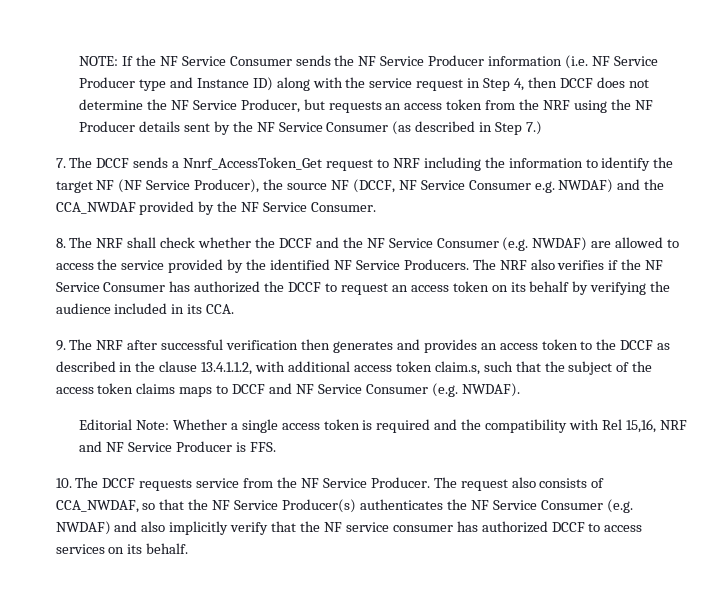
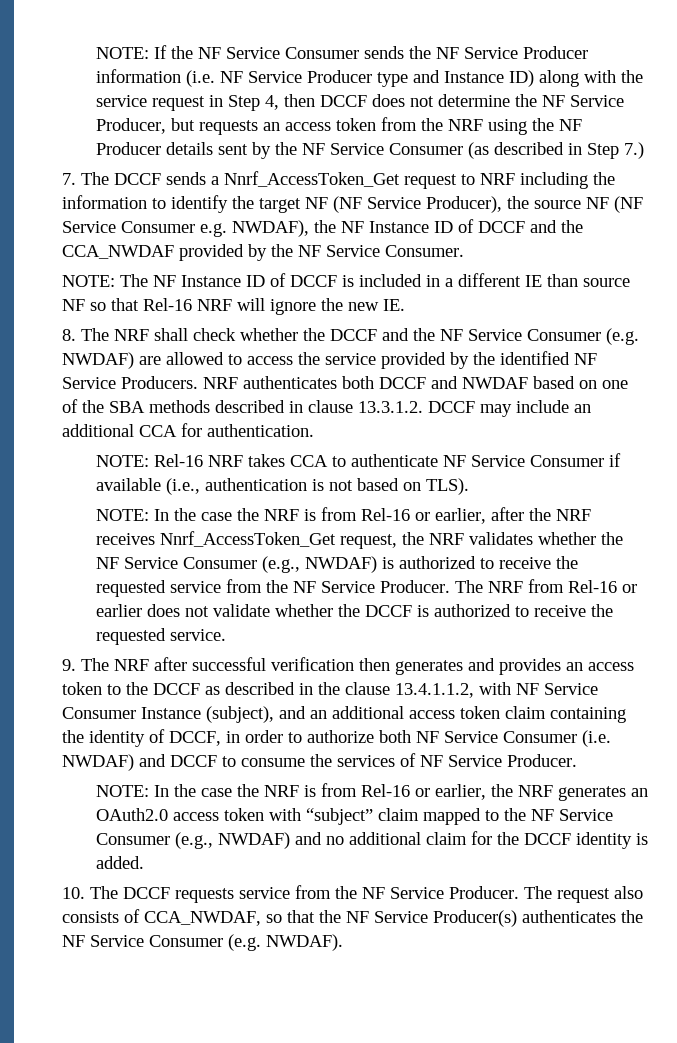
- 7. The DCCF sends a Nnrf_AccessToken_Get request to NRF including the information to identify the target NF (NF Service Producer), the source NF (DCCF, NF Service Consumer e.g. NWDAF) and the CCA_NWDAF provided by the NF Service Consumer.
+ 7. The DCCF sends a Nnrf_AccessToken_Get request to NRF including the information to identify the target NF (NF Service Producer), the source NF (NF Service Consumer e.g. NWDAF), the NF Instance ID of DCCF and the CCA_NWDAF provided by the NF Service Consumer.
+ NOTE: The NF Instance ID of DCCF is included in a different IE than source NF so that Rel-16 NRF will ignore the new IE.
- The NRF also verifies if the NF Service Consumer has authorized the DCCF to request an access token on its behalf by verifying the audience included in its CCA.
+ NRF authenticates both DCCF and NWDAF based on one of the SBA methods described in clause 13.3.1.2. DCCF may include an additional CCA for authentication.
+ NOTE: Rel-16 NRF takes CCA to authenticate NF Service Consumer if available (i.e., authentication is not based on TLS).
+ NOTE: In the case the NRF is from Rel-16 or earlier, after the NRF receives Nnrf_AccessToken_Get request, the NRF validates whether the NF Service Consumer (e.g., NWDAF) is authorized to receive the requested service from the NF Service Producer. The NRF from Rel-16 or earlier does not validate whether the DCCF is authorized to receive the requested service.
- 9. The NRF after successful verification then generates and provides an access token to the DCCF as described in the clause 13.4.1.1.2, with additional access token claim.s, such that the subject of the access token claims maps to DCCF and NF Service Consumer (e.g. NWDAF).
- Editorial Note: Whether a single access token is required and the compatibility with Rel 15,16, NRF and NF Service Producer is FFS.
+ 9. The NRF after successful verification then generates and provides an access token to the DCCF as described in the clause 13.4.1.1.2, with NF Service Consumer Instance (subject), and an additional access token claim containing the identity of DCCF, in order to authorize both NF Service Consumer (i.e. NWDAF) and DCCF to consume the services of NF Service Producer.
+ NOTE: In the case the NRF is from Rel-16 or earlier, the NRF generates an OAuth2.0 access token with “subject” claim mapped to the NF Service Consumer (e.g., NWDAF) and no additional claim for the DCCF identity is added.
- The request also consists of CCA_NWDAF, so that the NF Service Producer(s) authenticates the NF Service Consumer (e.g. NWDAF) and also implicitly verify that the NF service consumer has authorized DCCF to access services on its behalf.
+ The request also consists of CCA_NWDAF, so that the NF Service Producer(s) authenticates the NF Service Consumer (e.g. NWDAF).

